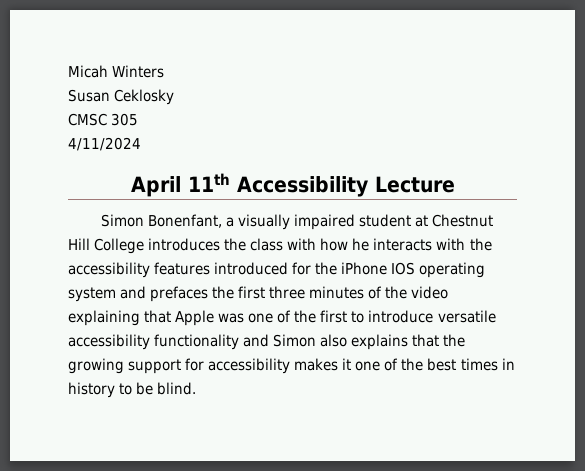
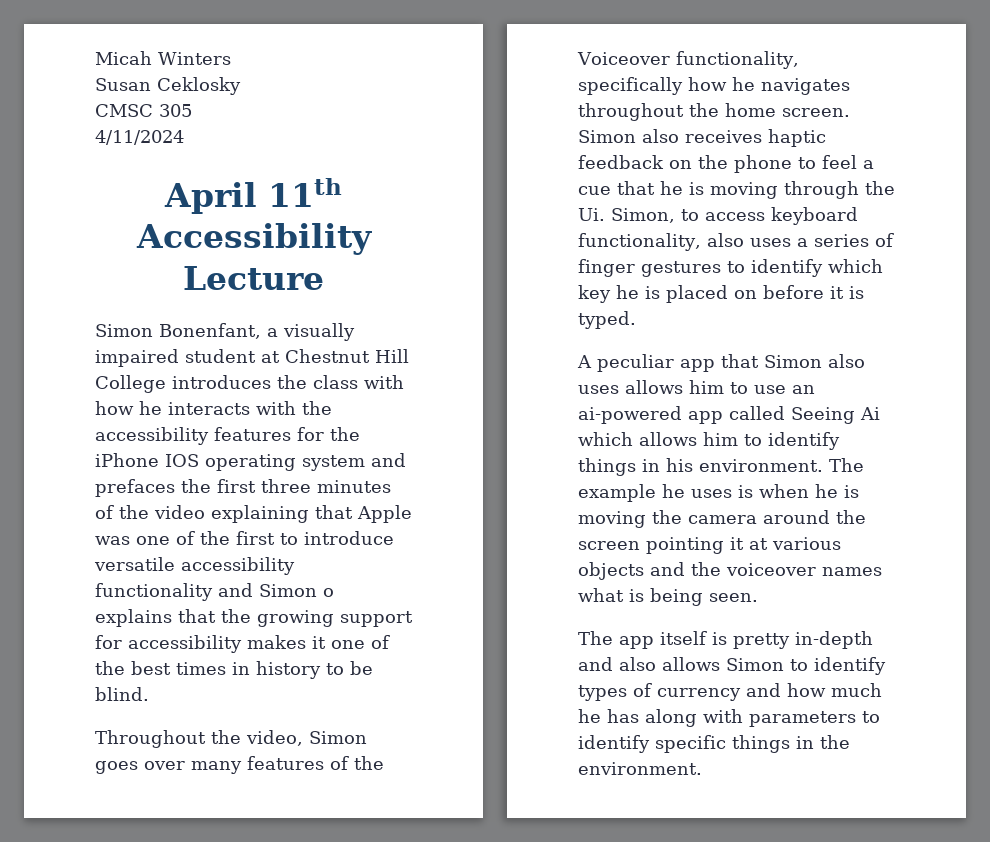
- Simon Bonenfant, a visually impaired student at Chestnut Hill College introduces the class with how he interacts with the accessibility features introduced for the iPhone IOS operating system and prefaces the first three minutes of the video explaining that Apple was one of the first to introduce versatile accessibility functionality and Simon also explains that the growing support for accessibility makes it one of the best times in history to be blind.
+ Simon Bonenfant, a visually impaired student at Chestnut Hill College introduces the class with how he interacts with the accessibility features for the iPhone IOS operating system and prefaces the first three minutes of the video explaining that Apple was one of the first to introduce versatile accessibility functionality and Simon o explains that the growing support for accessibility makes it one of the best times in history to be blind.
+ Throughout the video, Simon goes over many features of the Voiceover functionality, specifically how he navigates throughout the home screen. Simon also receives haptic feedback on the phone to feel a cue that he is moving through the Ui. Simon, to access keyboard functionality, also uses a series of finger gestures to identify which key he is placed on before it is typed.
+ A peculiar app that Simon also uses allows him to use an ai-powered app called Seeing Ai which allows him to identify things in his environment. The example he uses is when he is moving the camera around the screen pointing it at various objects and the voiceover names what is being seen.
+ The app itself is pretty in-depth and also allows Simon to identify types of currency and how much he has along with parameters to identify specific things in the environment.

